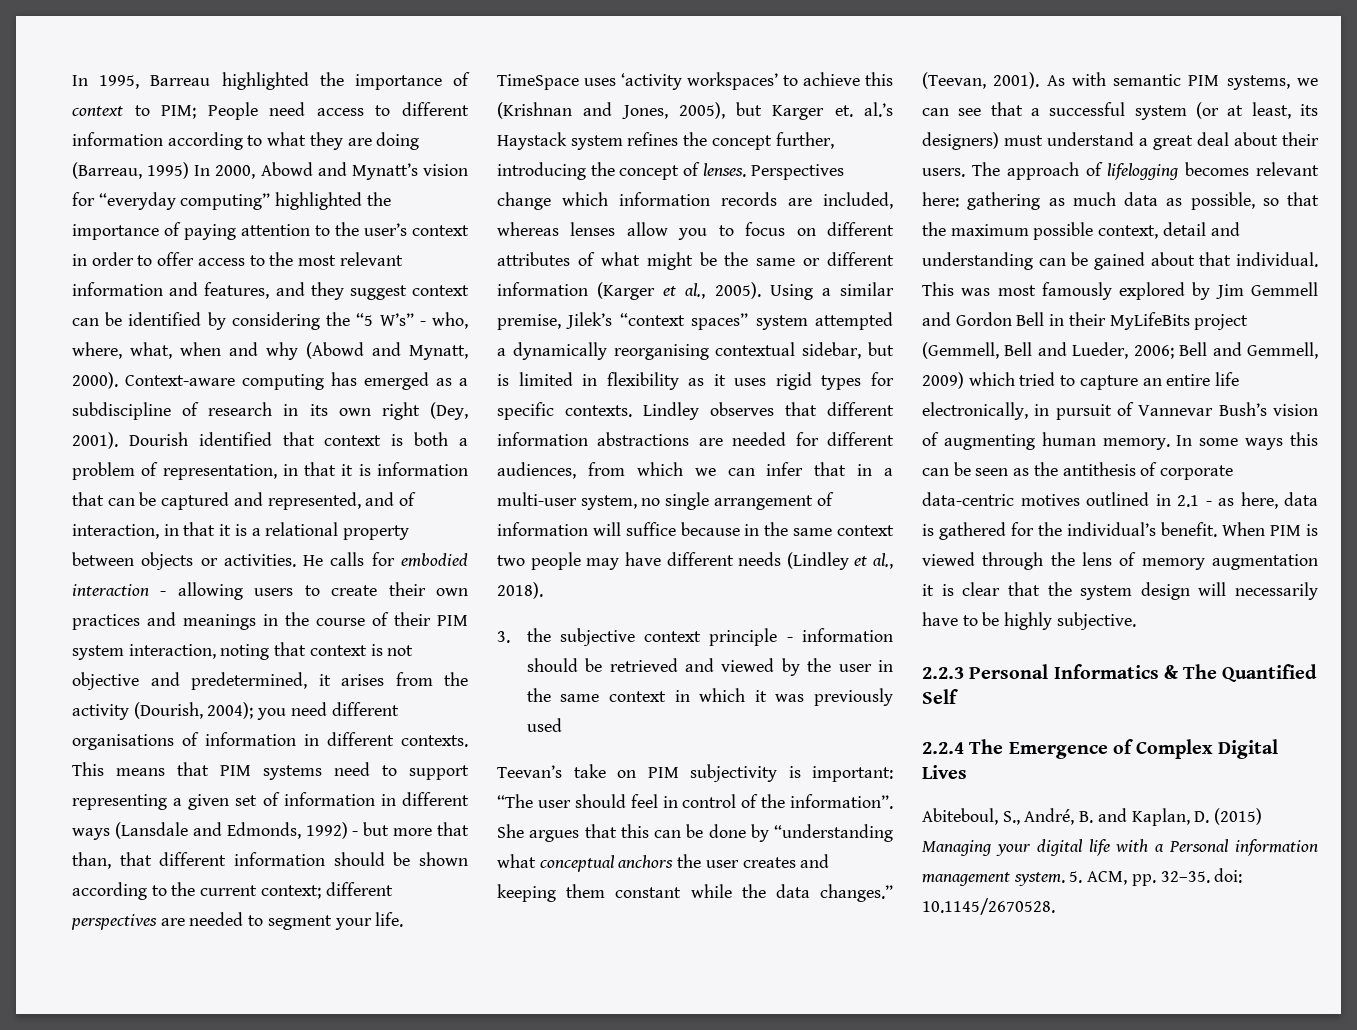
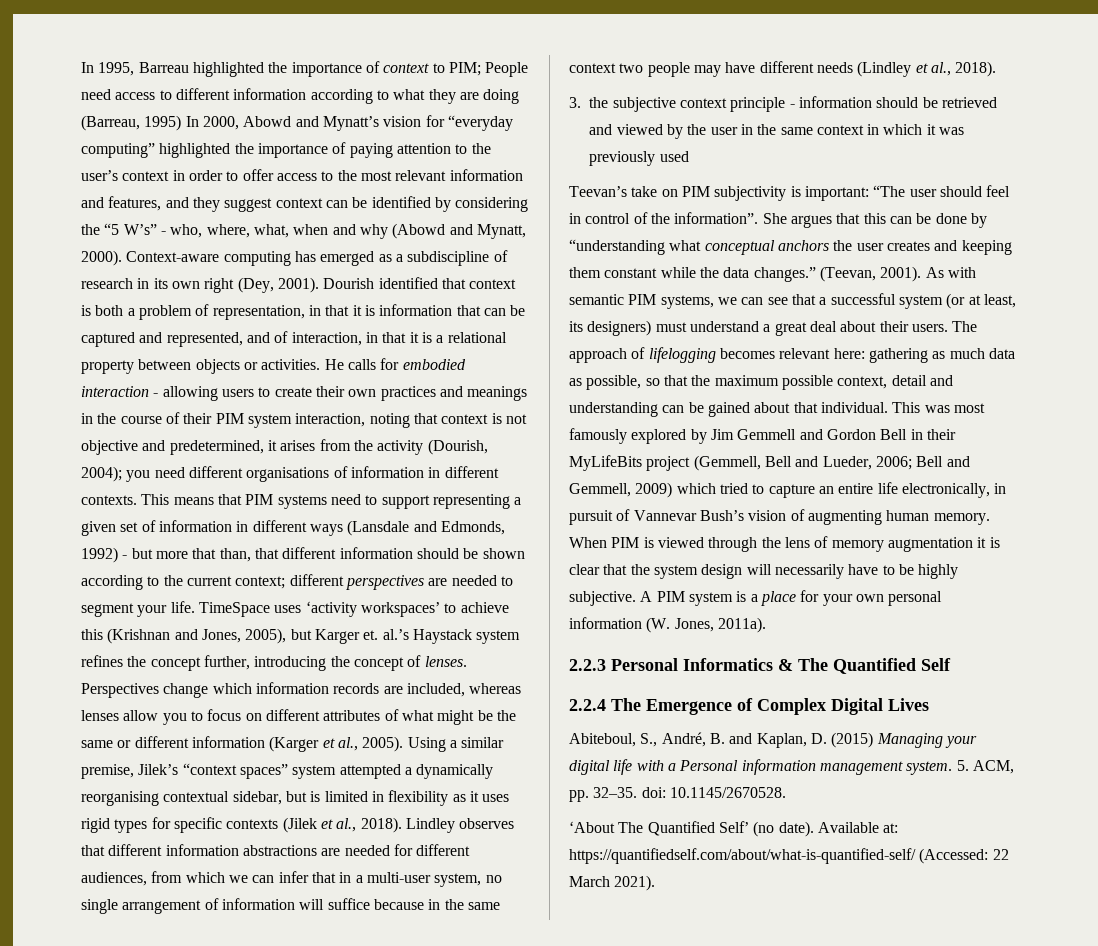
- Using a similar premise, Jilek’s “context spaces” system attempted a dynamically reorganising contextual sidebar, but is limited in flexibility as it uses rigid types for specific contexts.
+ Using a similar premise, Jilek’s “context spaces” system attempted a dynamically reorganising contextual sidebar, but is limited in flexibility as it uses rigid types for specific contexts (Jilek et al., 2018).
- In some ways this can be seen as the antithesis of corporate data-centric motives outlined in 2.1 - as here, data is gathered for the individual’s benefit.
+ A PIM system is a place for your own personal information (W. Jones, 2011a).
+ ‘About The Quantified Self’ (no date). Available at: https://quantifiedself.com/about/what-is-quantified-self/ (Accessed: 22 March 2021).

